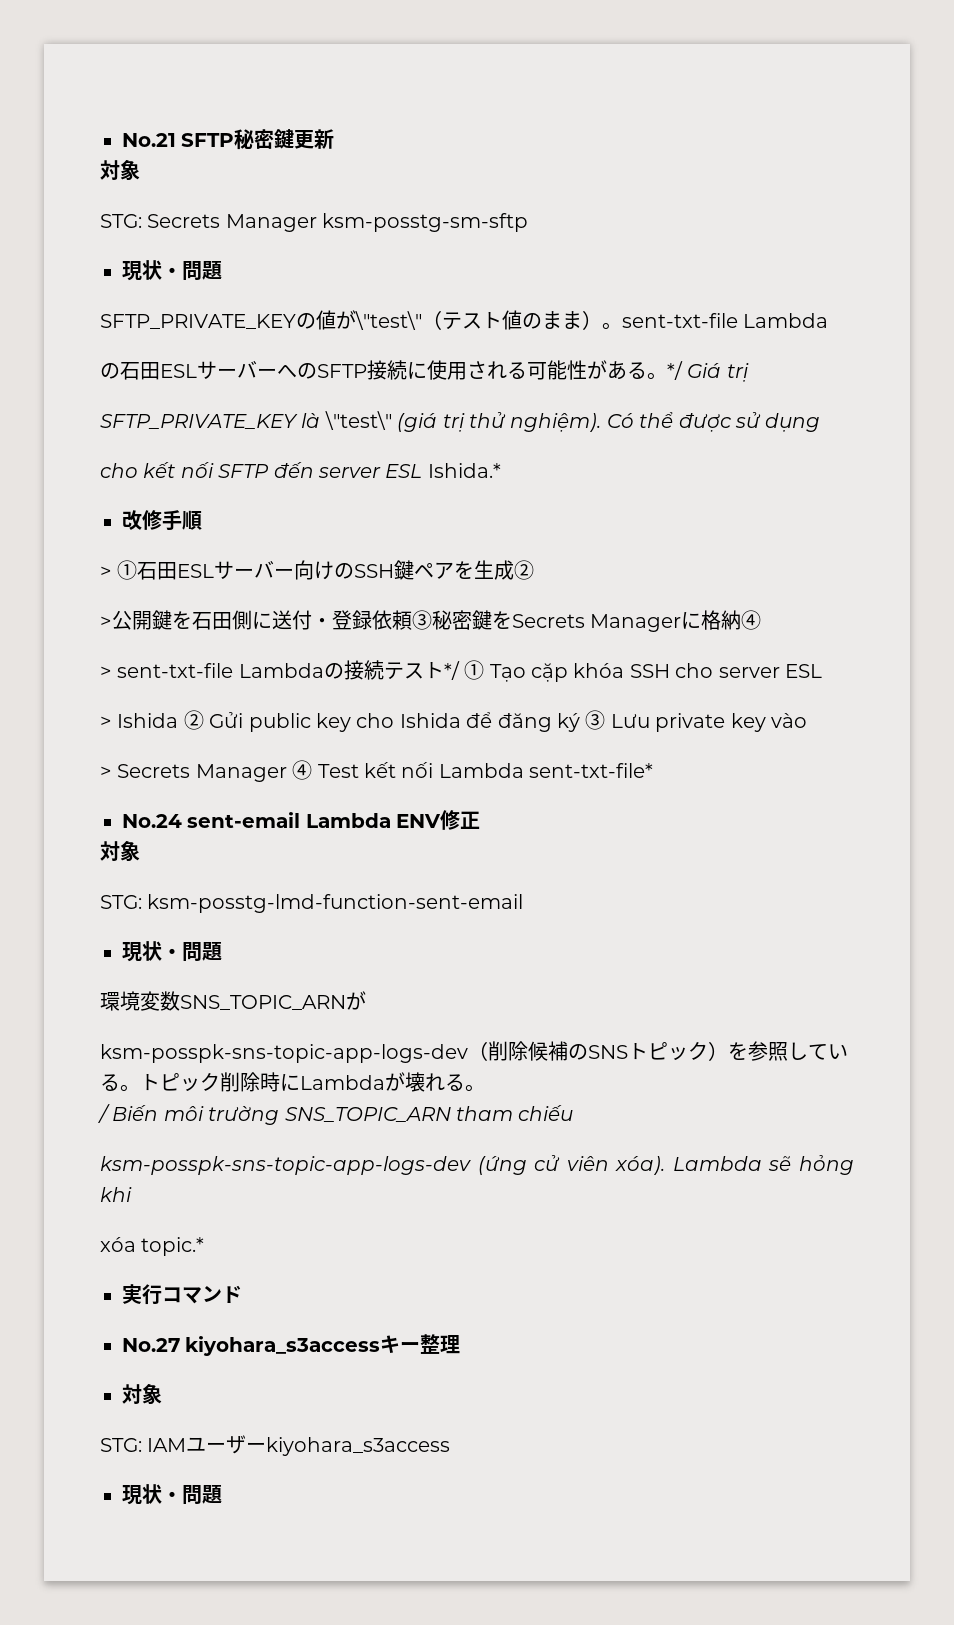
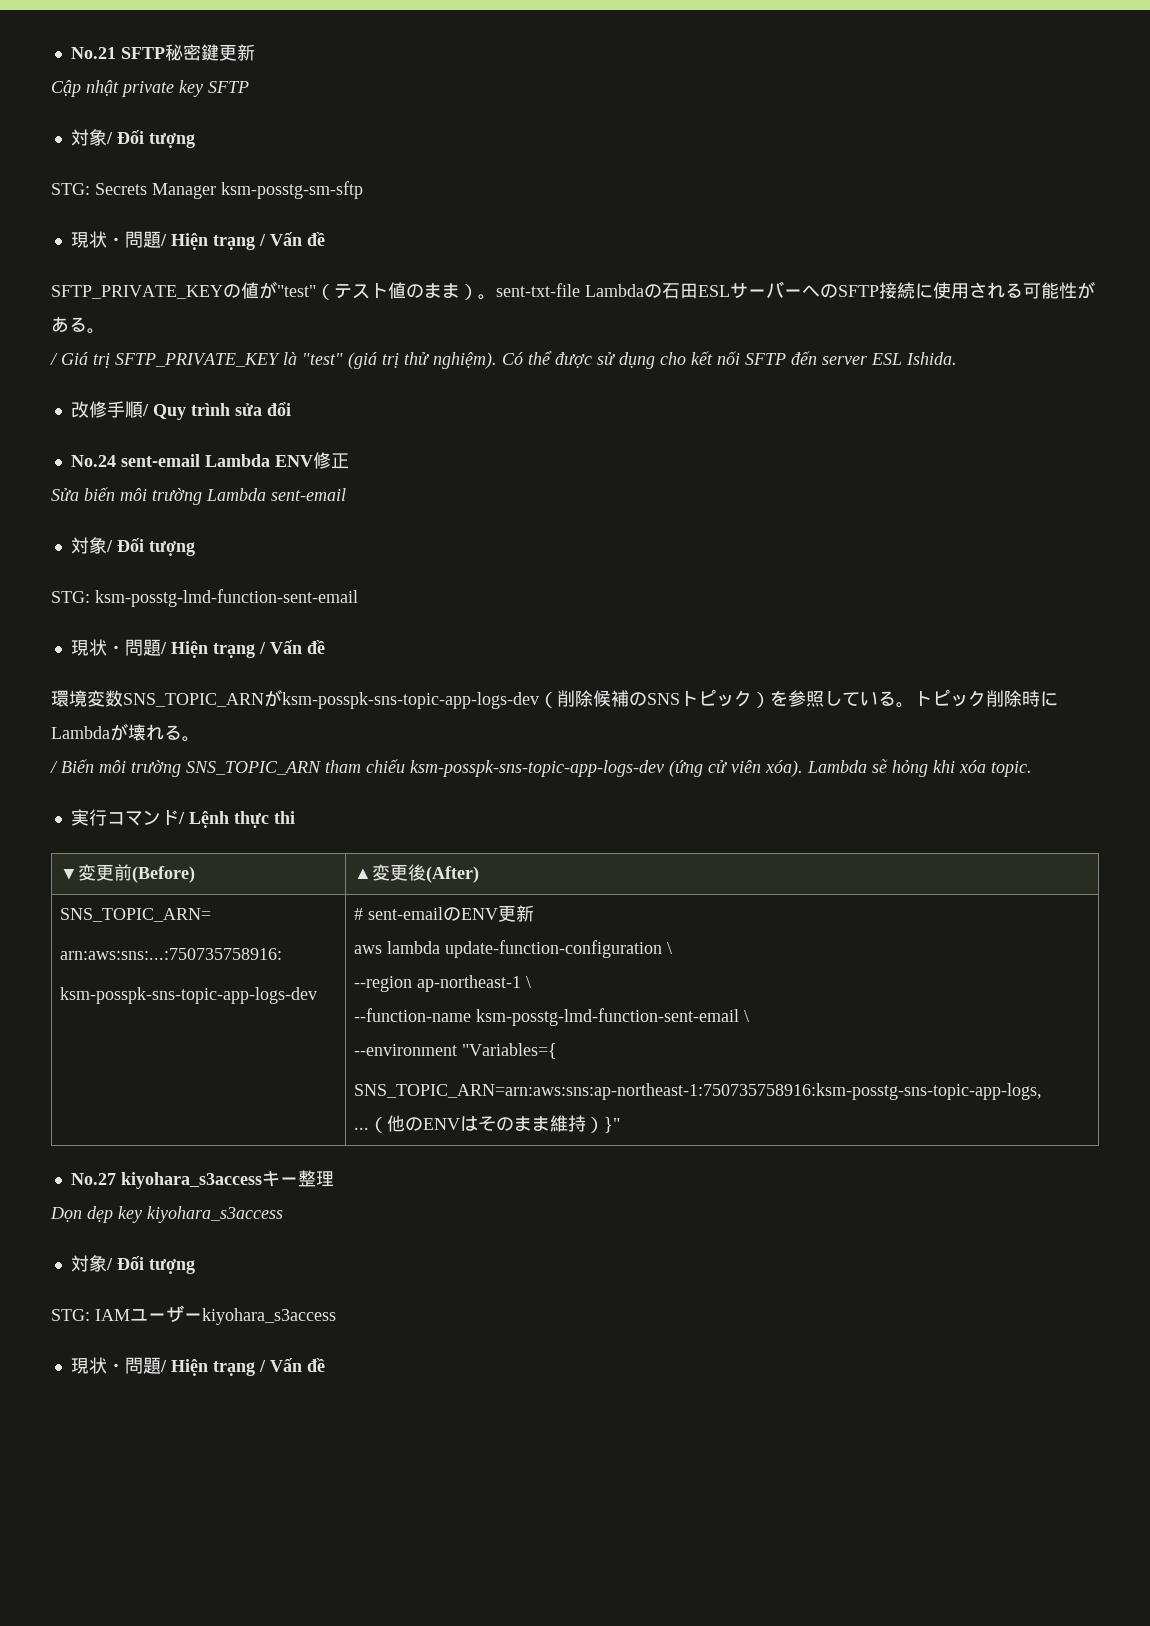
  No.21 SFTP秘密鍵更新
- 対象
+ Cập nhật private key SFTP
+ 対象/ Đối tượng
  STG: Secrets Manager ksm-posstg-sm-sftp
- 現状・問題
+ 現状・問題/ Hiện trạng / Vấn đề
- SFTP_PRIVATE_KEYの値が\"test\"（テスト値のまま）。sent-txt-file Lambda
- の石田ESLサーバーへのSFTP接続に使用される可能性がある。*/ Giá trị
- SFTP_PRIVATE_KEY là \"test\" (giá trị thử nghiệm).
+ SFTP_PRIVATE_KEYの値が"test"（テスト値のまま）。sent-txt-file Lambdaの石田ESLサーバーへのSFTP接続に使用される可能性がある。
+ / Giá trị SFTP_PRIVATE_KEY là "test" (giá trị thử nghiệm).
- Có thể được sử dụng
- cho kết nối SFTP đến server ESL Ishida.*
+ Có thể được sử dụng cho kết nối SFTP đến server ESL Ishida.
- 改修手順
- > ①石田ESLサーバー向けのSSH鍵ペアを生成②
- >公開鍵を石田側に送付・登録依頼③秘密鍵をSecrets Managerに格納④
- > sent-txt-file Lambdaの接続テスト*/ ① Tạo cặp khóa SSH cho server ESL
- > Ishida ② Gửi public key cho Ishida để đăng ký ③ Lưu private key vào
- > Secrets Manager ④ Test kết nối Lambda sent-txt-file*
+ 改修手順/ Quy trình sửa đổi
  No.24 sent-email Lambda ENV修正
- 対象
+ Sửa biến môi trường Lambda sent-email
+ 対象/ Đối tượng
  STG: ksm-posstg-lmd-function-sent-email
- 現状・問題
+ 現状・問題/ Hiện trạng / Vấn đề
- 環境変数SNS_TOPIC_ARNが
- ksm-posspk-sns-topic-app-logs-dev（削除候補のSNSトピック）を参照している。
+ 環境変数SNS_TOPIC_ARNがksm-posspk-sns-topic-app-logs-dev（削除候補のSNSトピック）を参照している。
- / Biến môi trường SNS_TOPIC_ARN tham chiếu
- ksm-posspk-sns-topic-app-logs-dev (ứng cử viên xóa).
+ / Biến môi trường SNS_TOPIC_ARN tham chiếu ksm-posspk-sns-topic-app-logs-dev (ứng cử viên xóa).
- Lambda sẽ hỏng khi
- xóa topic.*
+ Lambda sẽ hỏng khi xóa topic.
- 実行コマンド
+ 実行コマンド/ Lệnh thực thi
+ ▼変更前(Before) | ▲変更後(After)
+ SNS_TOPIC_ARN=
+ arn:aws:sns:...:750735758916:
+ ksm-posspk-sns-topic-app-logs-dev | # sent-emailのENV更新
+ aws lambda update-function-configuration \
+ --region ap-northeast-1 \
+ --function-name ksm-posstg-lmd-function-sent-email \
+ --environment "Variables={
+ SNS_TOPIC_ARN=arn:aws:sns:ap-northeast-1:750735758916:ksm-posstg-sns-topic-app-logs,
+ ...（他のENVはそのまま維持）}"
  No.27 kiyohara_s3accessキー整理
- 対象
+ Dọn dẹp key kiyohara_s3access
+ 対象/ Đối tượng
  STG: IAMユーザーkiyohara_s3access
- 現状・問題
+ 現状・問題/ Hiện trạng / Vấn đề

